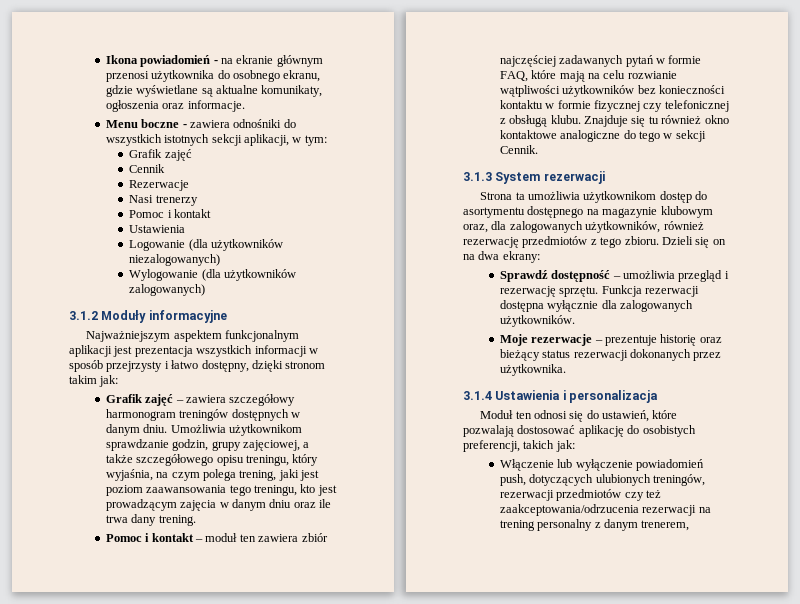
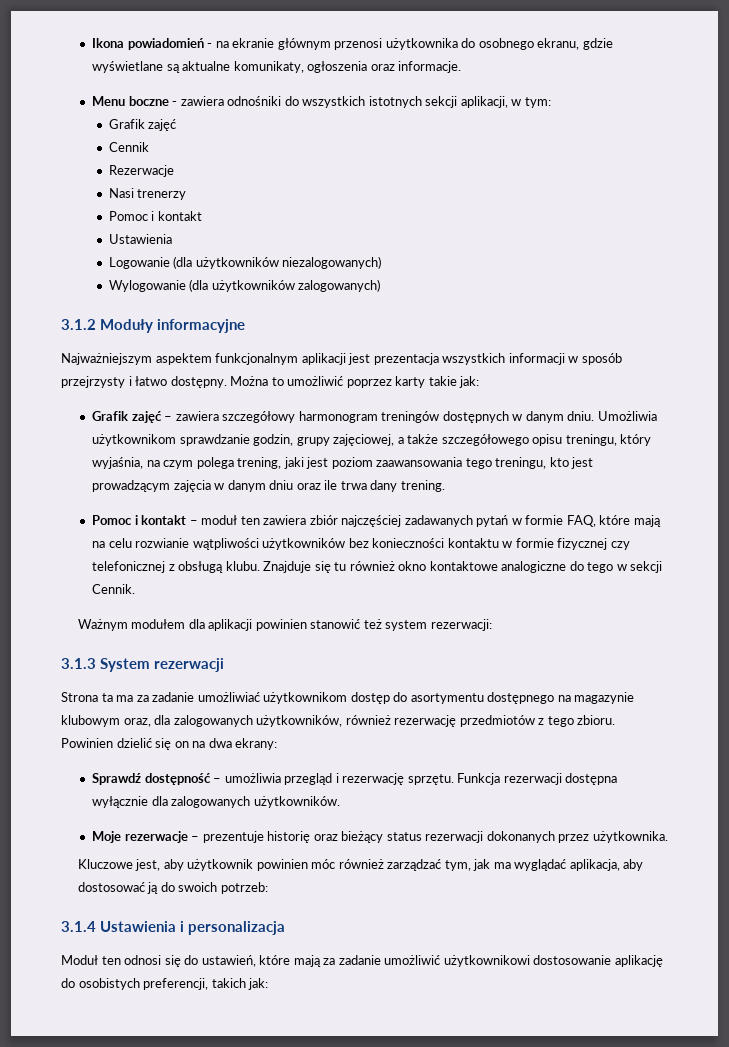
- Najważniejszym aspektem funkcjonalnym aplikacji jest prezentacja wszystkich informacji w sposób przejrzysty i łatwo dostępny, dzięki stronom takim jak:
+ Najważniejszym aspektem funkcjonalnym aplikacji jest prezentacja wszystkich informacji w sposób przejrzysty i łatwo dostępny. Można to umożliwić poprzez karty takie jak:
+ Ważnym modułem dla aplikacji powinien stanowić też system rezerwacji:
- Strona ta umożliwia użytkownikom dostęp do asortymentu dostępnego na magazynie klubowym oraz, dla zalogowanych użytkowników, również rezerwację przedmiotów z tego zbioru.
+ Strona ta ma za zadanie umożliwiać użytkownikom dostęp do asortymentu dostępnego na magazynie klubowym oraz, dla zalogowanych użytkowników, również rezerwację przedmiotów z tego zbioru.
- Dzieli się on na dwa ekrany:
+ Powinien dzielić się on na dwa ekrany:
+ Kluczowe jest, aby użytkownik powinien móc również zarządzać tym, jak ma wyglądać aplikacja, aby dostosować ją do swoich potrzeb:
- Moduł ten odnosi się do ustawień, które pozwalają dostosować aplikację do osobistych preferencji, takich jak:
+ Moduł ten odnosi się do ustawień, które mają za zadanie umożliwić użytkownikowi dostosowanie aplikację do osobistych preferencji, takich jak:
- Włączenie lub wyłączenie powiadomień push, dotyczących ulubionych treningów, rezerwacji przedmiotów czy też zaakceptowania/odrzucenia rezerwacji na trening personalny z danym trenerem,

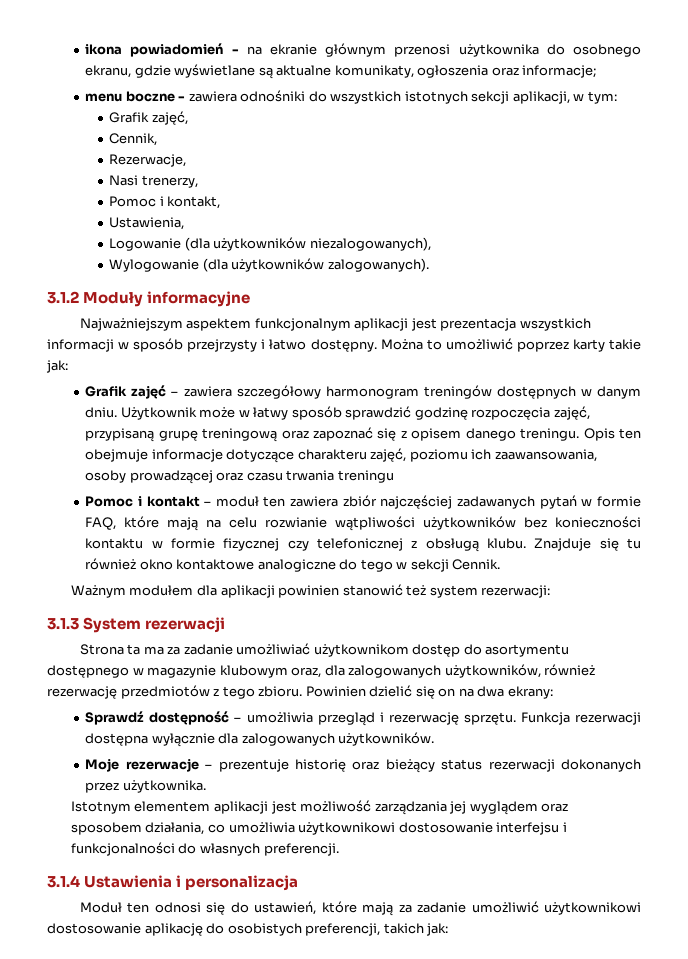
- Ikona powiadomień - na ekranie głównym przenosi użytkownika do osobnego ekranu, gdzie wyświetlane są aktualne komunikaty, ogłoszenia oraz informacje.
- Menu boczne - zawiera odnośniki do wszystkich istotnych sekcji aplikacji, w tym:
- Grafik zajęć
- Cennik
- Rezerwacje
+ ikona powiadomień - na ekranie głównym przenosi użytkownika do osobnego ekranu, gdzie wyświetlane są aktualne komunikaty, ogłoszenia oraz informacje;
+ menu boczne - zawiera odnośniki do wszystkich istotnych sekcji aplikacji, w tym:
+ Grafik zajęć,
+ Cennik,
+ Rezerwacje,
- Nasi trenerzy
- Pomoc i kontakt
- Ustawienia
+ Nasi trenerzy,
+ Pomoc i kontakt,
+ Ustawienia,
- Logowanie (dla użytkowników niezalogowanych)
+ Logowanie (dla użytkowników niezalogowanych),
- Wylogowanie (dla użytkowników zalogowanych)
+ Wylogowanie (dla użytkowników zalogowanych).
- Umożliwia użytkownikom sprawdzanie godzin, grupy zajęciowej, a także szczegółowego opisu treningu, który wyjaśnia, na czym polega trening, jaki jest poziom zaawansowania tego treningu, kto jest prowadzącym zajęcia w danym dniu oraz ile trwa dany trening.
+ Użytkownik może w łatwy sposób sprawdzić godzinę rozpoczęcia zajęć, przypisaną grupę treningową oraz zapoznać się z opisem danego treningu. Opis ten obejmuje informacje dotyczące charakteru zajęć, poziomu ich zaawansowania, osoby prowadzącej oraz czasu trwania treningu
- Strona ta ma za zadanie umożliwiać użytkownikom dostęp do asortymentu dostępnego na magazynie klubowym oraz, dla zalogowanych użytkowników, również rezerwację przedmiotów z tego zbioru.
+ Strona ta ma za zadanie umożliwiać użytkownikom dostęp do asortymentu dostępnego w magazynie klubowym oraz, dla zalogowanych użytkowników, również rezerwację przedmiotów z tego zbioru.
- Kluczowe jest, aby użytkownik powinien móc również zarządzać tym, jak ma wyglądać aplikacja, aby dostosować ją do swoich potrzeb:
+ Istotnym elementem aplikacji jest możliwość zarządzania jej wyglądem oraz sposobem działania, co umożliwia użytkownikowi dostosowanie interfejsu i funkcjonalności do własnych preferencji.

